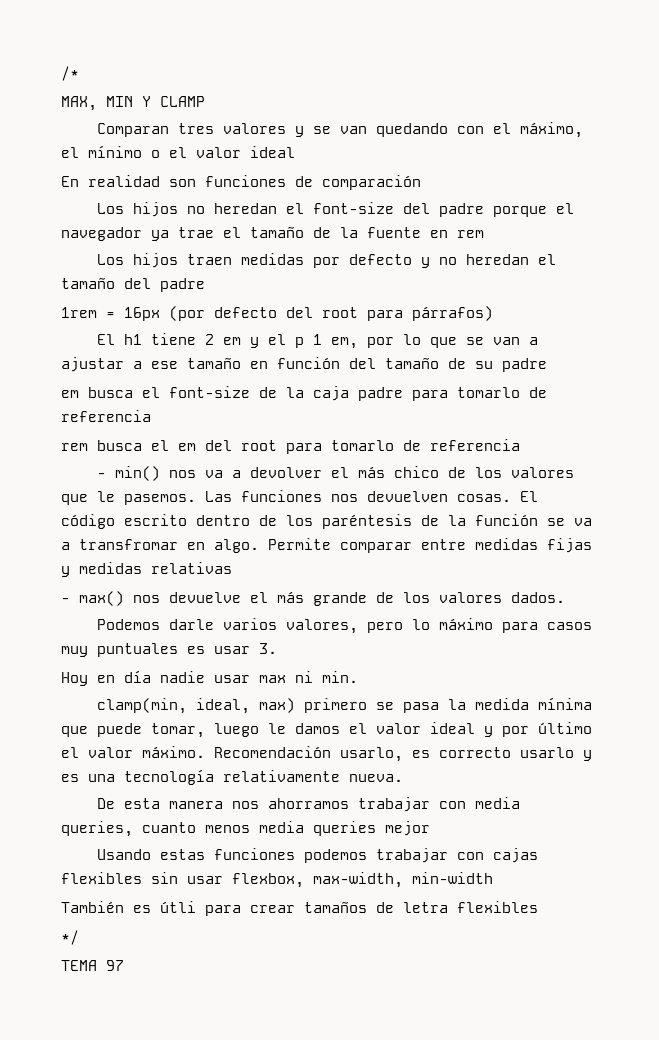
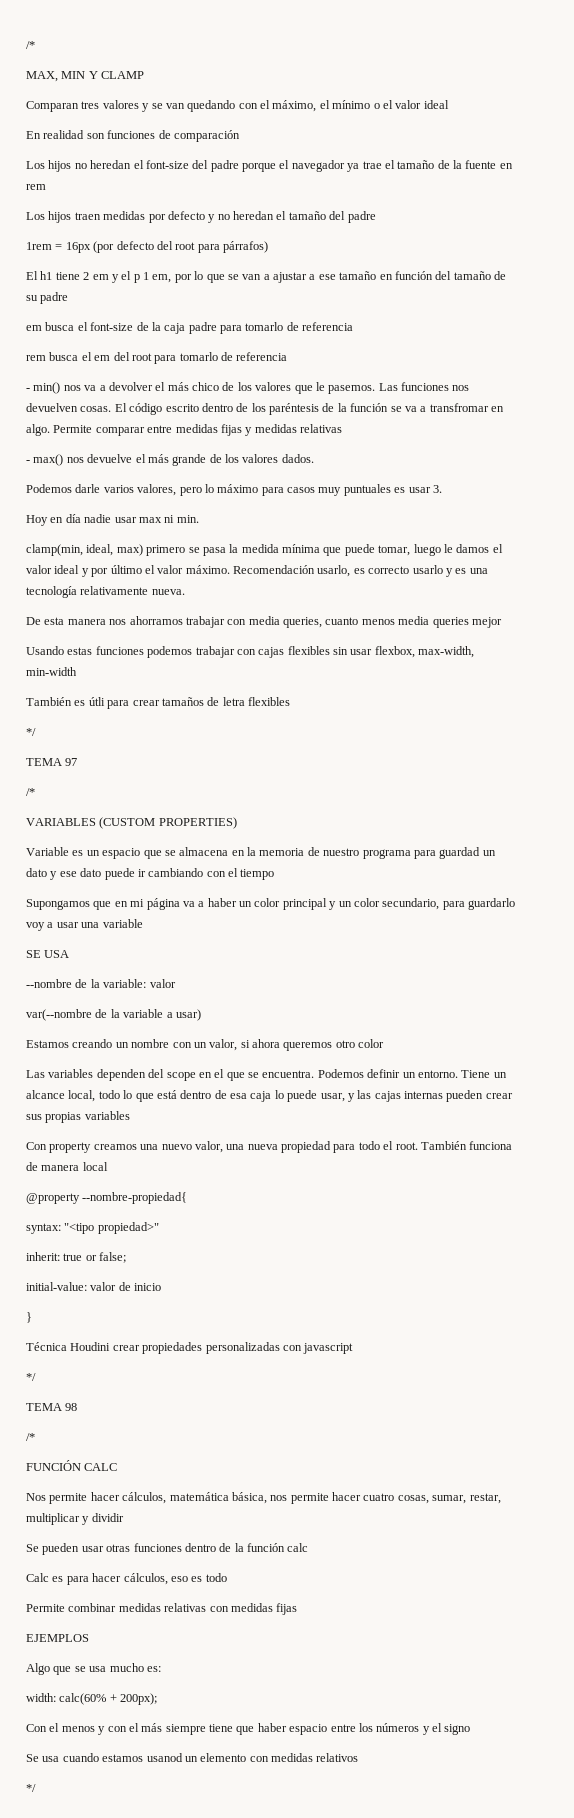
  TEMA 97
+ /*
+ VARIABLES (CUSTOM PROPERTIES)
+ Variable es un espacio que se almacena en la memoria de nuestro programa para guardad un dato y ese dato puede ir cambiando con el tiempo
+ Supongamos que en mi página va a haber un color principal y un color secundario, para guardarlo voy a usar una variable
+ SE USA
+ --nombre de la variable: valor
+ var(--nombre de la variable a usar)
+ Estamos creando un nombre con un valor, si ahora queremos otro color
+ Las variables dependen del scope en el que se encuentra. Podemos definir un entorno. Tiene un alcance local, todo lo que está dentro de esa caja lo puede usar, y las cajas internas pueden crear sus propias variables
+ Con property creamos una nuevo valor, una nueva propiedad para todo el root. También funciona de manera local
+ @property --nombre-propiedad{
+ syntax: "<tipo propiedad>"
+ inherit: true or false;
+ initial-value: valor de inicio
+ }
+ Técnica Houdini crear propiedades personalizadas con javascript
+ */
+ TEMA 98
+ /*
+ FUNCIÓN CALC
+ Nos permite hacer cálculos, matemática básica, nos permite hacer cuatro cosas, sumar, restar, multiplicar y dividir
+ Se pueden usar otras funciones dentro de la función calc
+ Calc es para hacer cálculos, eso es todo
+ Permite combinar medidas relativas con medidas fijas
+ EJEMPLOS
+ Algo que se usa mucho es:
+ width: calc(60% + 200px);
+ Con el menos y con el más siempre tiene que haber espacio entre los números y el signo
+ Se usa cuando estamos usanod un elemento con medidas relativos
+ */

